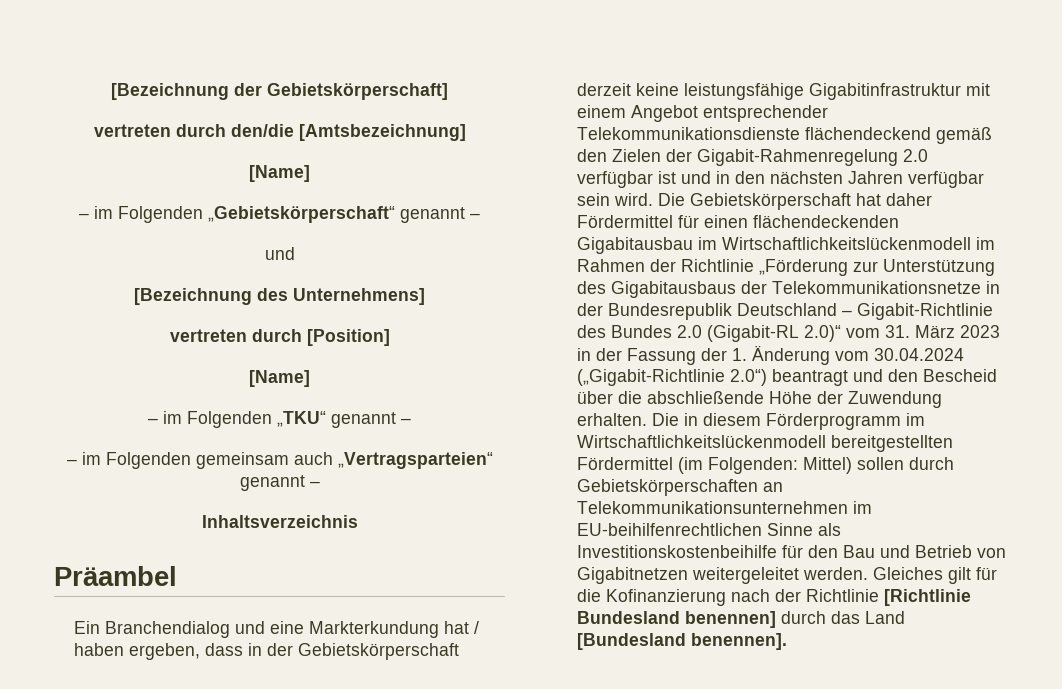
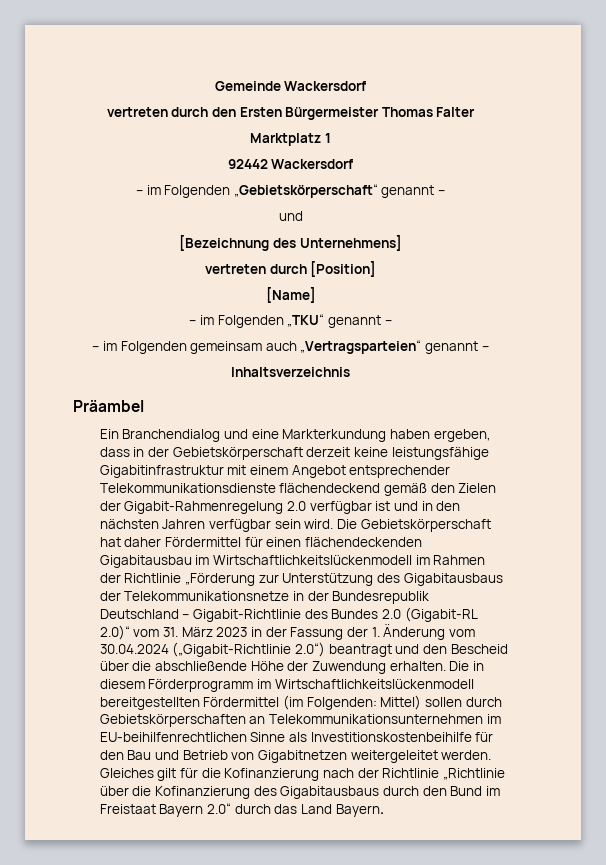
- [Bezeichnung der Gebietskörperschaft]
- vertreten durch den/die [Amtsbezeichnung]
- [Name]
+ Gemeinde Wackersdorf
+ vertreten durch den Ersten Bürgermeister Thomas Falter
+ Marktplatz 1
+ 92442 Wackersdorf
- Ein Branchendialog und eine Markterkundung hat / haben ergeben, dass in der Gebietskörperschaft derzeit keine leistungsfähige Gigabitinfrastruktur mit einem Angebot entsprechender Telekommunikationsdienste flächendeckend gemäß den Zielen der Gigabit-Rahmenregelung 2.0 verfügbar ist und in den nächsten Jahren verfügbar sein wird.
+ Ein Branchendialog und eine Markterkundung haben ergeben, dass in der Gebietskörperschaft derzeit keine leistungsfähige Gigabitinfrastruktur mit einem Angebot entsprechender Telekommunikationsdienste flächendeckend gemäß den Zielen der Gigabit-Rahmenregelung 2.0 verfügbar ist und in den nächsten Jahren verfügbar sein wird.
- Gleiches gilt für die Kofinanzierung nach der Richtlinie [Richtlinie Bundesland benennen] durch das Land [Bundesland benennen].
+ Gleiches gilt für die Kofinanzierung nach der Richtlinie „Richtlinie über die Kofinanzierung des Gigabitausbaus durch den Bund im Freistaat Bayern 2.0“ durch das Land Bayern.

